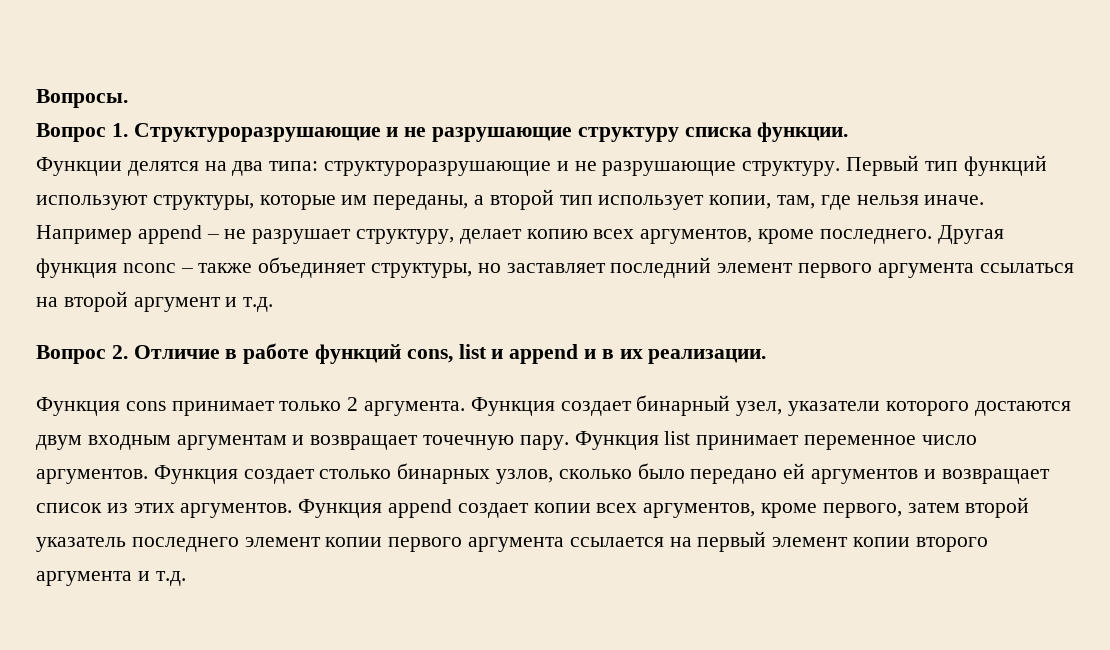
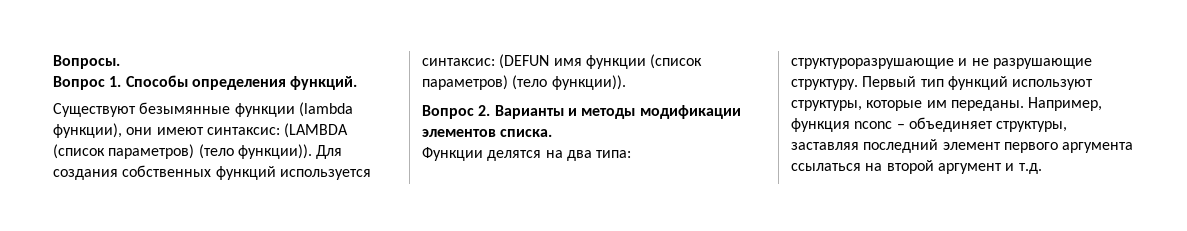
- Вопрос 1. Структуроразрушающие и не разрушающие структуру списка функции.
+ Вопрос 1. Способы определения функций.
+ Существуют безымянные функции (lambda функции), они имеют синтаксис: (LAMBDA (список параметров) (тело функции)). Для создания собственных функций используется синтаксис: (DEFUN имя функции (список параметров) (тело функции)).
+ Вопрос 2. Варианты и методы модификации элементов списка.
- Первый тип функций используют структуры, которые им переданы, а второй тип использует копии, там, где нельзя иначе. Например append – не разрушает структуру, делает копию всех аргументов, кроме последнего. Другая функция nconc – также объединяет структуры, но заставляет последний элемент первого аргумента ссылаться на второй аргумент и т.д.
+ Первый тип функций используют структуры, которые им переданы. Например, функция nconc – объединяет структуры, заставляя последний элемент первого аргумента ссылаться на второй аргумент и т.д.
- Вопрос 2. Отличие в работе функций cons, list и append и в их реализации.
- Функция cons принимает только 2 аргумента. Функция создает бинарный узел, указатели которого достаются двум входным аргументам и возвращает точечную пару. Функция list принимает переменное число аргументов. Функция создает столько бинарных узлов, сколько было передано ей аргументов и возвращает список из этих аргументов. Функция append создает копии всех аргументов, кроме первого, затем второй указатель последнего элемент копии первого аргумента ссылается на первый элемент копии второго аргумента и т.д.

